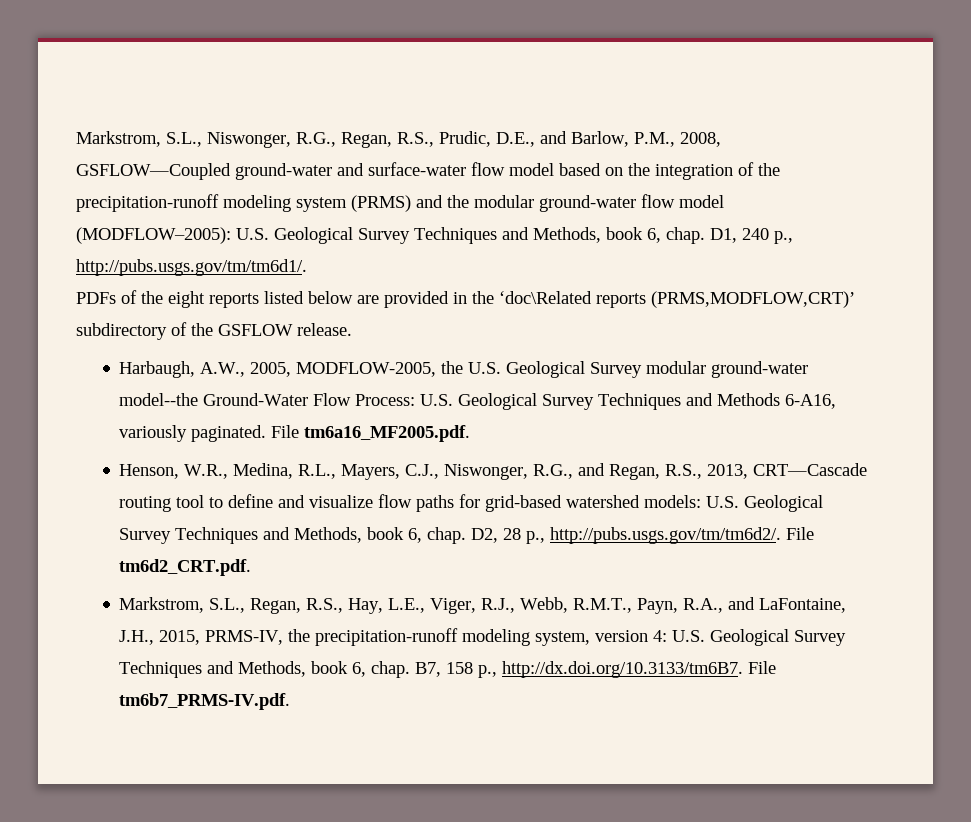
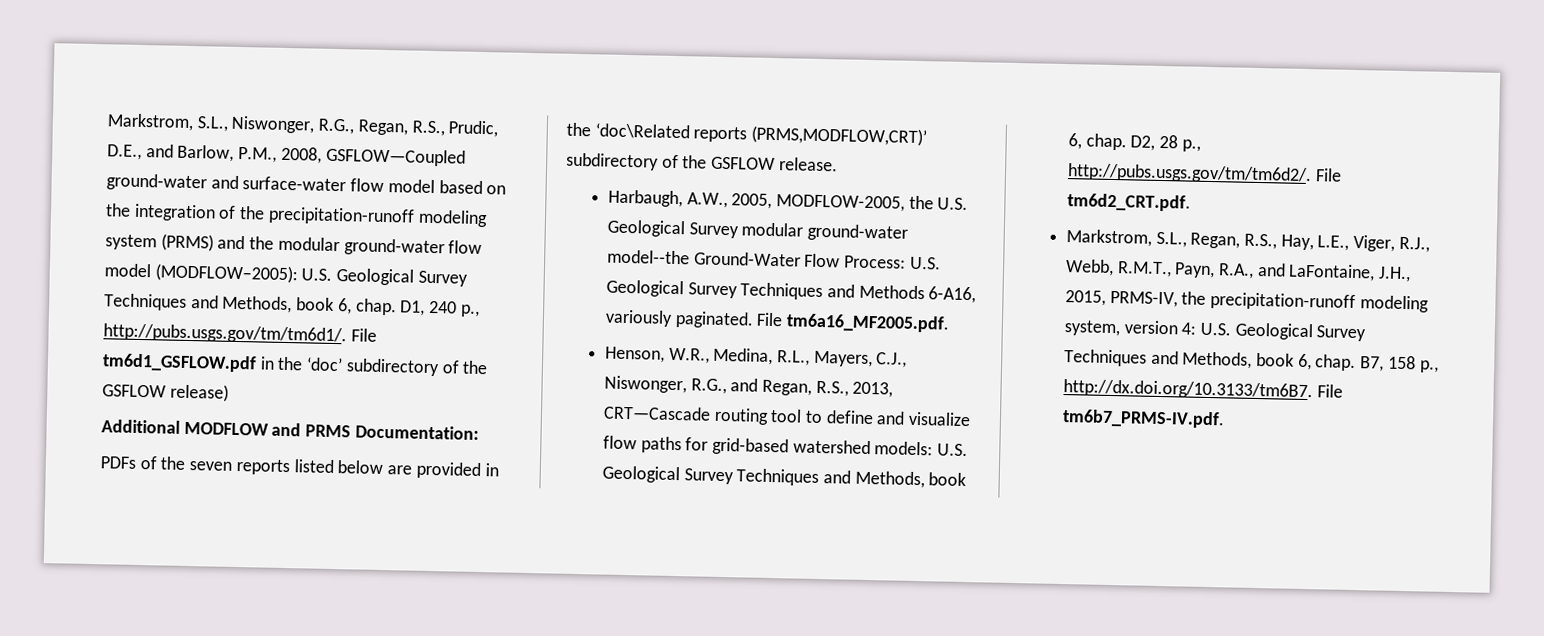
- D1, 240 p., http://pubs.usgs.gov/tm/tm6d1/.
+ D1, 240 p., http://pubs.usgs.gov/tm/tm6d1/. File tm6d1_GSFLOW.pdf in the ‘doc’ subdirectory of the GSFLOW release)
+ Additional MODFLOW and PRMS Documentation:
- PDFs of the eight reports listed below are provided in the ‘doc\Related reports (PRMS,MODFLOW,CRT)’ subdirectory of the GSFLOW release.
+ PDFs of the seven reports listed below are provided in the ‘doc\Related reports (PRMS,MODFLOW,CRT)’ subdirectory of the GSFLOW release.

